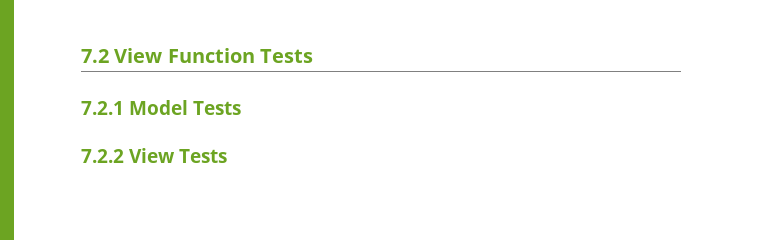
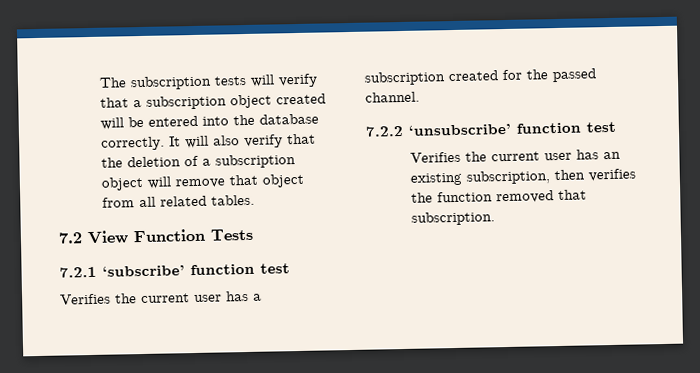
+ The subscription tests will verify that a subscription object created will be entered into the database correctly. It will also verify that the deletion of a subscription object will remove that object from all related tables.
- 7.2.1 Model Tests
- 7.2.2 View Tests
+ 7.2.1 ‘subscribe’ function test
+ Verifies the current user has a subscription created for the passed channel.
+ 7.2.2 ‘unsubscribe’ function test
+ Verifies the current user has an existing subscription, then verifies the function removed that subscription.

